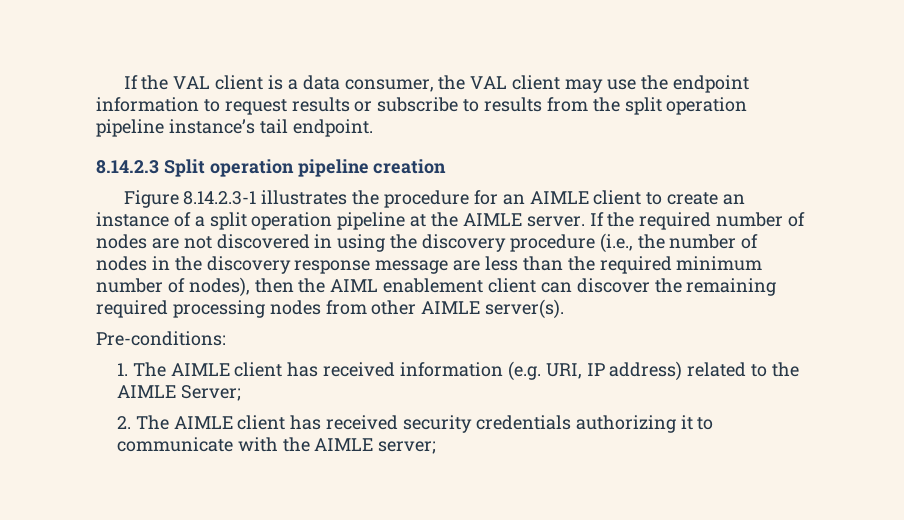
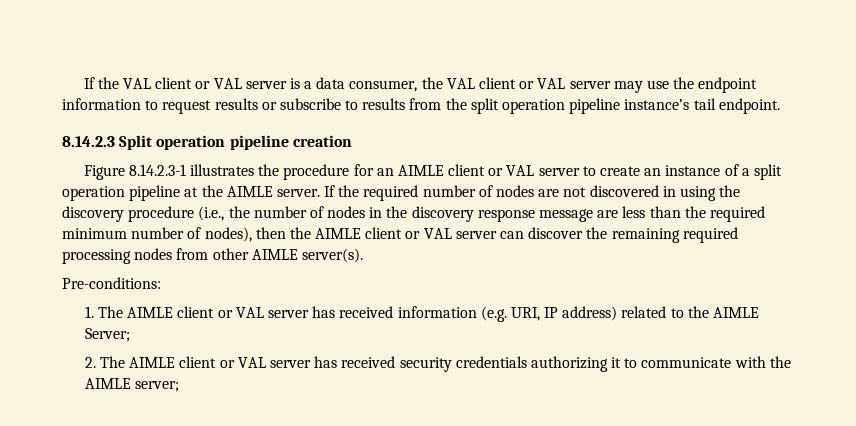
- If the VAL client is a data consumer, the VAL client may use the endpoint information to request results or subscribe to results from the split operation pipeline instance’s tail endpoint.
+ If the VAL client or VAL server is a data consumer, the VAL client or VAL server may use the endpoint information to request results or subscribe to results from the split operation pipeline instance’s tail endpoint.
- Figure 8.14.2.3-1 illustrates the procedure for an AIMLE client to create an instance of a split operation pipeline at the AIMLE server.
+ Figure 8.14.2.3-1 illustrates the procedure for an AIMLE client or VAL server to create an instance of a split operation pipeline at the AIMLE server.
- If the required number of nodes are not discovered in using the discovery procedure (i.e., the number of nodes in the discovery response message are less than the required minimum number of nodes), then the AIML enablement client can discover the remaining required processing nodes from other AIMLE server(s).
+ If the required number of nodes are not discovered in using the discovery procedure (i.e., the number of nodes in the discovery response message are less than the required minimum number of nodes), then the AIMLE client or VAL server can discover the remaining required processing nodes from other AIMLE server(s).
- 1. The AIMLE client has received information (e.g. URI, IP address) related to the AIMLE Server;
+ 1. The AIMLE client or VAL server has received information (e.g. URI, IP address) related to the AIMLE Server;
- 2. The AIMLE client has received security credentials authorizing it to communicate with the AIMLE server;
+ 2. The AIMLE client or VAL server has received security credentials authorizing it to communicate with the AIMLE server;

